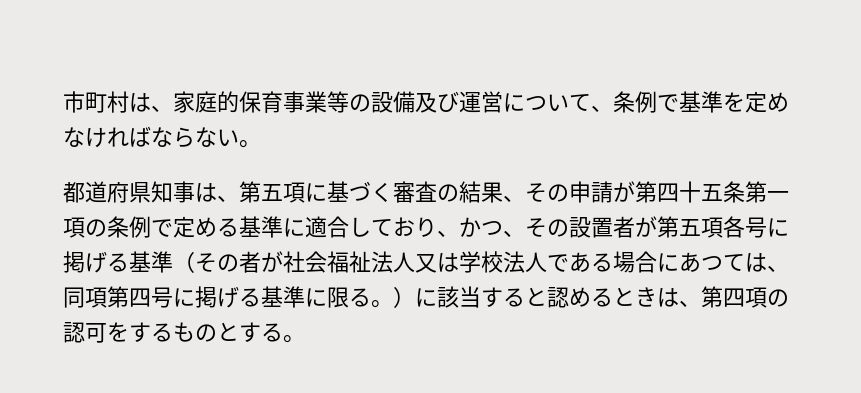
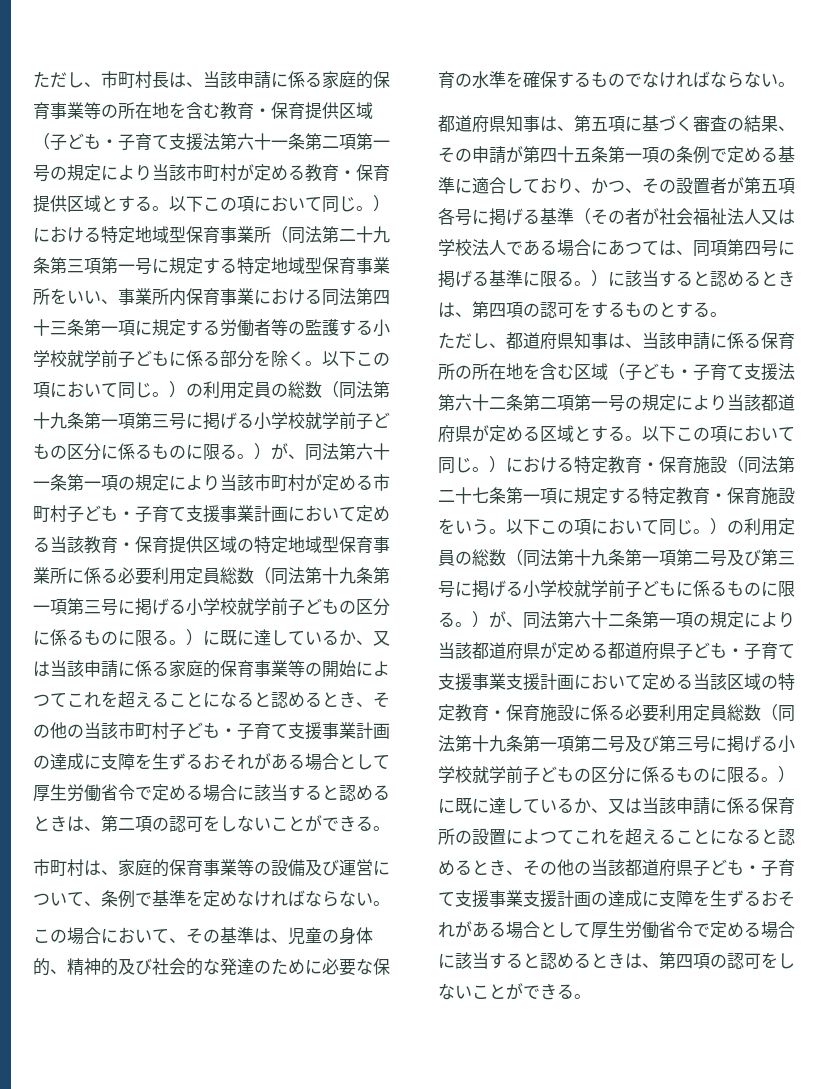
+ ただし、市町村長は、当該申請に係る家庭的保育事業等の所在地を含む教育・保育提供区域（子ども・子育て支援法第六十一条第二項第一号の規定により当該市町村が定める教育・保育提供区域とする。以下この項において同じ。）における特定地域型保育事業所（同法第二十九条第三項第一号に規定する特定地域型保育事業所をいい、事業所内保育事業における同法第四十三条第一項に規定する労働者等の監護する小学校就学前子どもに係る部分を除く。以下この項において同じ。）の利用定員の総数（同法第十九条第一項第三号に掲げる小学校就学前子どもの区分に係るものに限る。）が、同法第六十一条第一項の規定により当該市町村が定める市町村子ども・子育て支援事業計画において定める当該教育・保育提供区域の特定地域型保育事業所に係る必要利用定員総数（同法第十九条第一項第三号に掲げる小学校就学前子どもの区分に係るものに限る。）に既に達しているか、又は当該申請に係る家庭的保育事業等の開始によつてこれを超えることになると認めるとき、その他の当該市町村子ども・子育て支援事業計画の達成に支障を生ずるおそれがある場合として厚生労働省令で定める場合に該当すると認めるときは、第二項の認可をしないことができる。
+ この場合において、その基準は、児童の身体的、精神的及び社会的な発達のために必要な保育の水準を確保するものでなければならない。
+ ただし、都道府県知事は、当該申請に係る保育所の所在地を含む区域（子ども・子育て支援法第六十二条第二項第一号の規定により当該都道府県が定める区域とする。以下この項において同じ。）における特定教育・保育施設（同法第二十七条第一項に規定する特定教育・保育施設をいう。以下この項において同じ。）の利用定員の総数（同法第十九条第一項第二号及び第三号に掲げる小学校就学前子どもに係るものに限る。）が、同法第六十二条第一項の規定により当該都道府県が定める都道府県子ども・子育て支援事業支援計画において定める当該区域の特定教育・保育施設に係る必要利用定員総数（同法第十九条第一項第二号及び第三号に掲げる小学校就学前子どもの区分に係るものに限る。）に既に達しているか、又は当該申請に係る保育所の設置によつてこれを超えることになると認めるとき、その他の当該都道府県子ども・子育て支援事業支援計画の達成に支障を生ずるおそれがある場合として厚生労働省令で定める場合に該当すると認めるときは、第四項の認可をしないことができる。

